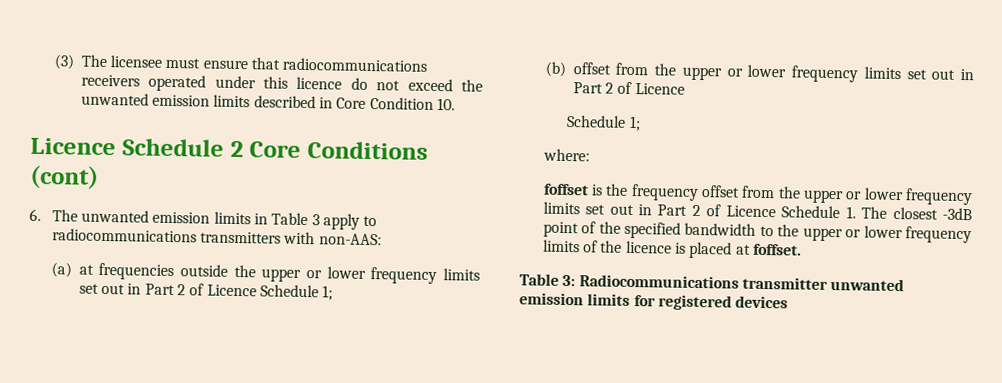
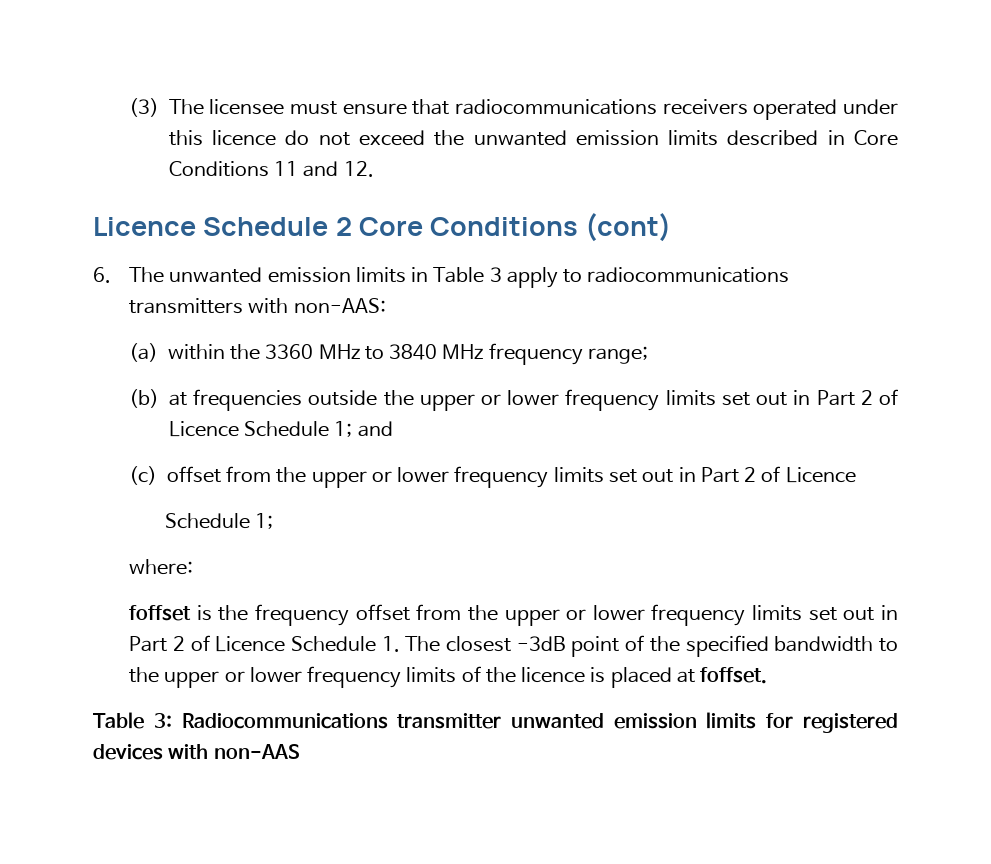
- (3) The licensee must ensure that radiocommunications receivers operated under this licence do not exceed the unwanted emission limits described in Core Condition 10.
+ (3) The licensee must ensure that radiocommunications receivers operated under this licence do not exceed the unwanted emission limits described in Core Conditions 11 and 12.
- (a) at frequencies outside the upper or lower frequency limits set out in Part 2 of Licence Schedule 1;
- (b) offset from the upper or lower frequency limits set out in Part 2 of Licence
+ (a) within the 3360 MHz to 3840 MHz frequency range;
+ (b) at frequencies outside the upper or lower frequency limits set out in Part 2 of Licence Schedule 1; and
+ (c) offset from the upper or lower frequency limits set out in Part 2 of Licence
- Table 3: Radiocommunications transmitter unwanted emission limits for registered devices
+ Table 3: Radiocommunications transmitter unwanted emission limits for registered devices with non-AAS

